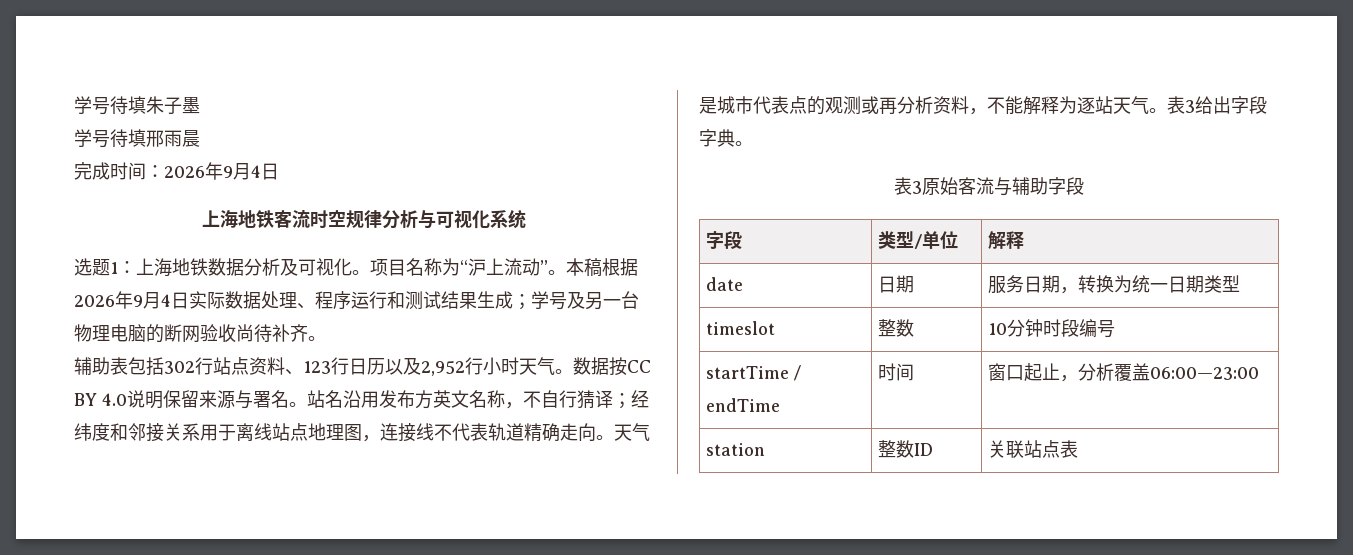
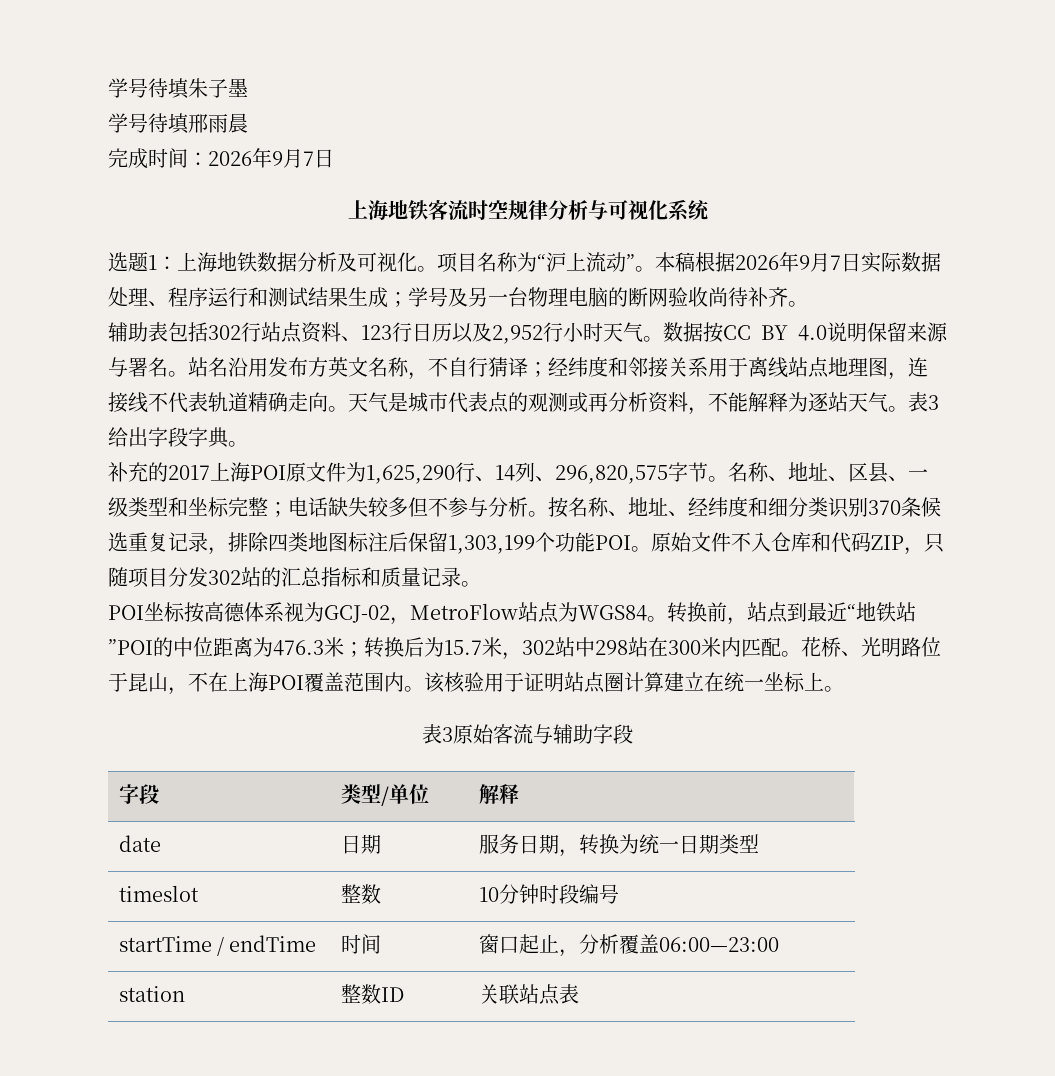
- 完成时间：2026年9月4日
+ 完成时间：2026年9月7日
- 本稿根据2026年9月4日实际数据处理、程序运行和测试结果生成；学号及另一台物理电脑的断网验收尚待补齐。
+ 本稿根据2026年9月7日实际数据处理、程序运行和测试结果生成；学号及另一台物理电脑的断网验收尚待补齐。
+ 补充的2017上海POI原文件为1,625,290行、14列、296,820,575字节。名称、地址、区县、一级类型和坐标完整；电话缺失较多但不参与分析。按名称、地址、经纬度和细分类识别370条候选重复记录，排除四类地图标注后保留1,303,199个功能POI。原始文件不入仓库和代码ZIP，只随项目分发302站的汇总指标和质量记录。
+ POI坐标按高德体系视为GCJ-02，MetroFlow站点为WGS84。转换前，站点到最近“地铁站”POI的中位距离为476.3米；转换后为15.7米，302站中298站在300米内匹配。花桥、光明路位于昆山，不在上海POI覆盖范围内。该核验用于证明站点圈计算建立在统一坐标上。

